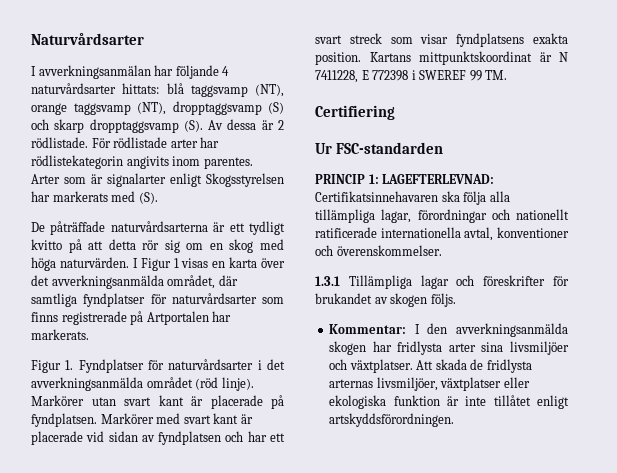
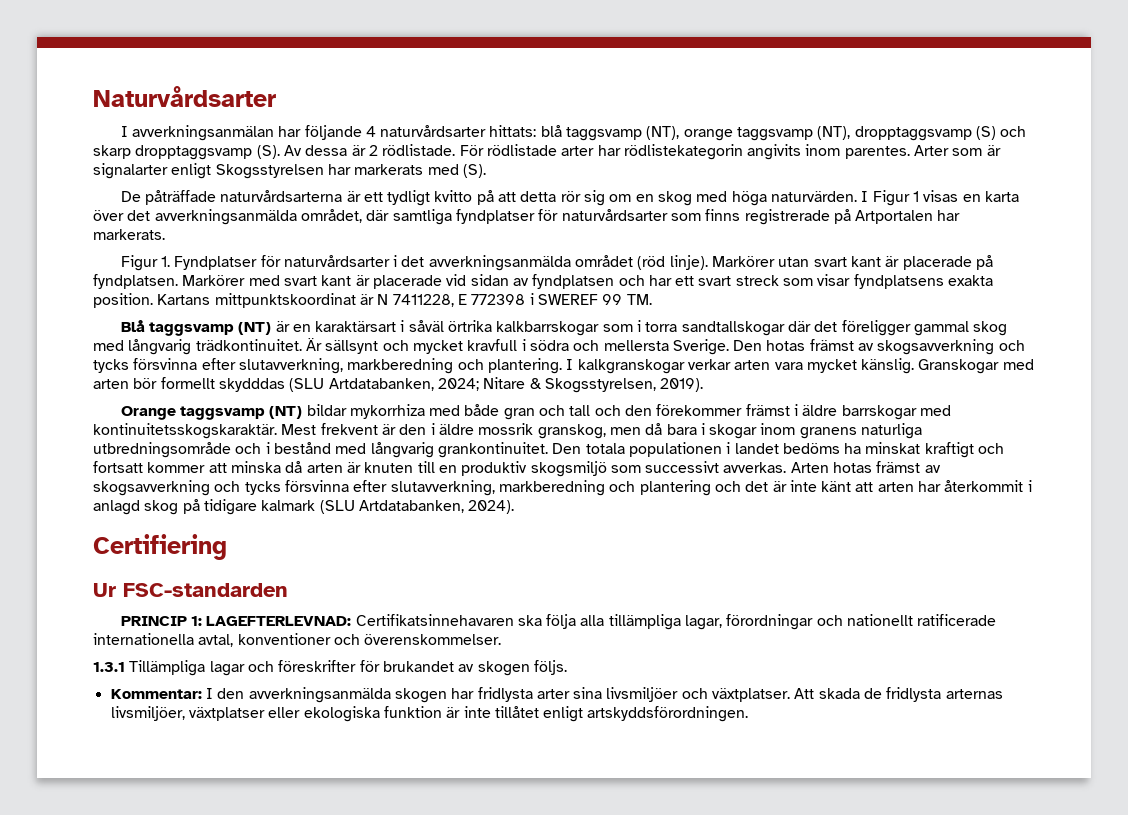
+ Blå taggsvamp (NT) är en karaktärsart i såväl örtrika kalkbarrskogar som i torra sandtallskogar där det föreligger gammal skog med långvarig trädkontinuitet. Är sällsynt och mycket kravfull i södra och mellersta Sverige. Den hotas främst av skogsavverkning och tycks försvinna efter slutavverkning, markberedning och plantering. I kalkgranskogar verkar arten vara mycket känslig. Granskogar med arten bör formellt skydddas (SLU Artdatabanken, 2024; Nitare & Skogsstyrelsen, 2019).
+ Orange taggsvamp (NT) bildar mykorrhiza med både gran och tall och den förekommer främst i äldre barrskogar med kontinuitetsskogskaraktär. Mest frekvent är den i äldre mossrik granskog, men då bara i skogar inom granens naturliga utbredningsområde och i bestånd med långvarig grankontinuitet. Den totala populationen i landet bedöms ha minskat kraftigt och fortsatt kommer att minska då arten är knuten till en produktiv skogsmiljö som successivt avverkas. Arten hotas främst av skogsavverkning och tycks försvinna efter slutavverkning, markberedning och plantering och det är inte känt att arten har återkommit i anlagd skog på tidigare kalmark (SLU Artdatabanken, 2024).

